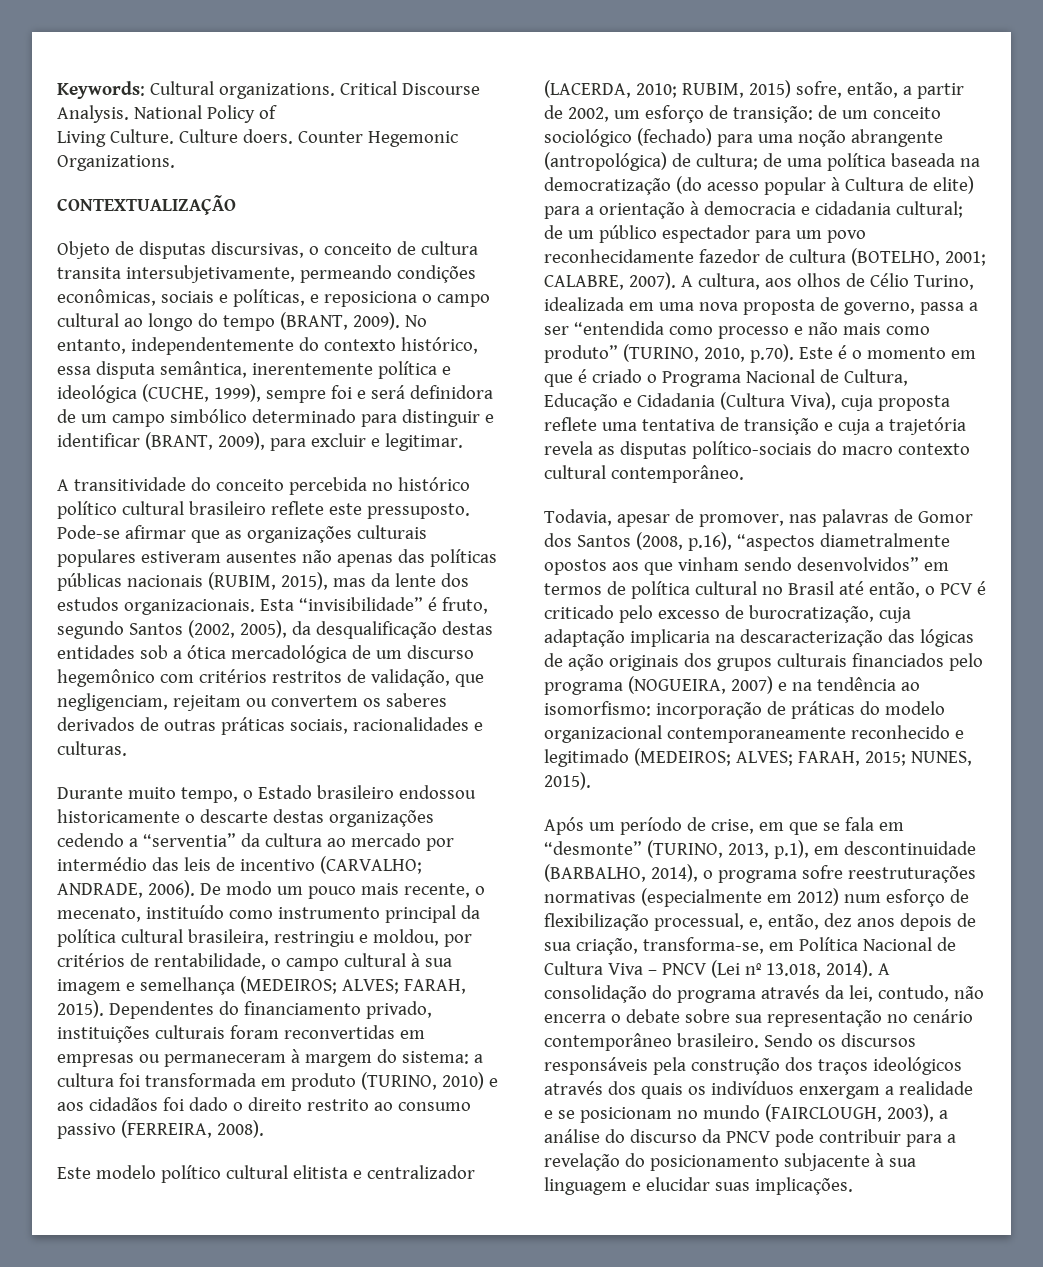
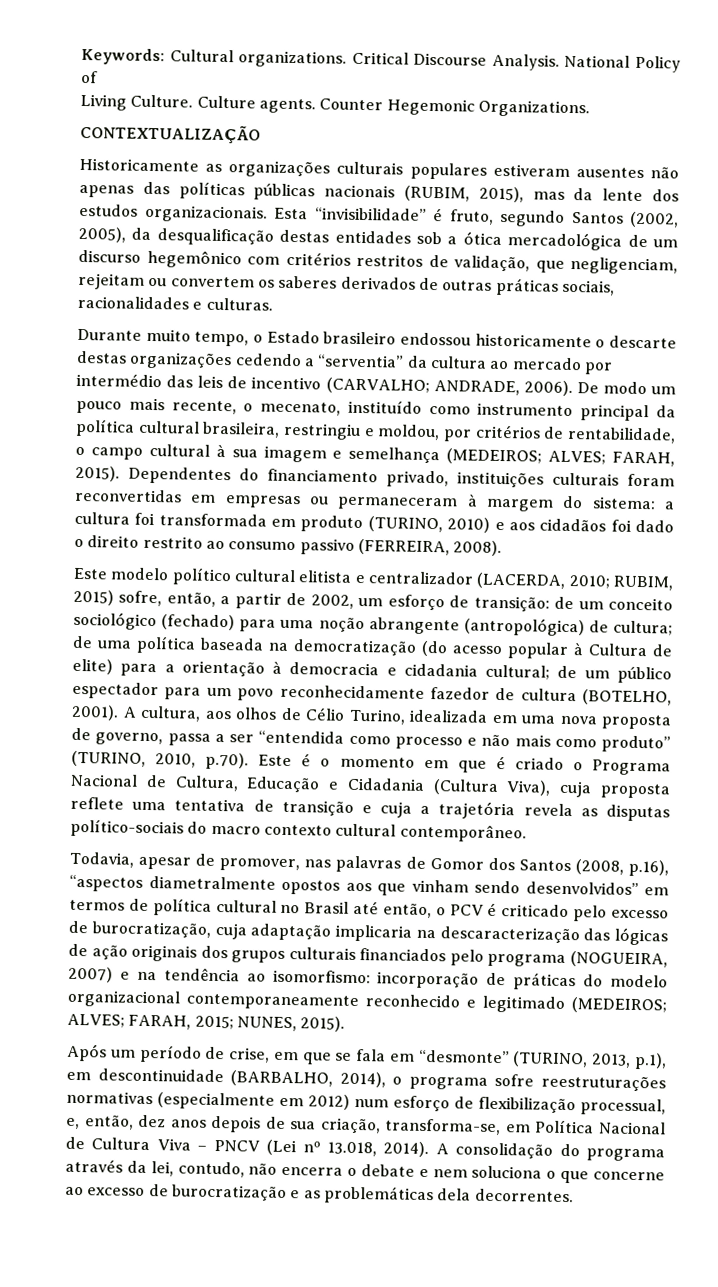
- Culture doers.
+ Culture agents.
- Objeto de disputas discursivas, o conceito de cultura transita intersubjetivamente, permeando condições econômicas, sociais e políticas, e reposiciona o campo cultural ao longo do tempo (BRANT, 2009). No entanto, independentemente do contexto histórico, essa disputa semântica, inerentemente política e ideológica (CUCHE, 1999), sempre foi e será definidora de um campo simbólico determinado para distinguir e identificar (BRANT, 2009), para excluir e legitimar.
- A transitividade do conceito percebida no histórico político cultural brasileiro reflete este pressuposto. Pode-se afirmar que as organizações culturais populares estiveram ausentes não apenas das políticas públicas nacionais (RUBIM, 2015), mas da lente dos estudos organizacionais.
+ Historicamente as organizações culturais populares estiveram ausentes não apenas das políticas públicas nacionais (RUBIM, 2015), mas da lente dos estudos organizacionais.
- de um público espectador para um povo reconhecidamente fazedor de cultura (BOTELHO, 2001; CALABRE, 2007).
+ de um público espectador para um povo reconhecidamente fazedor de cultura (BOTELHO, 2001).
- A consolidação do programa através da lei, contudo, não encerra o debate sobre sua representação no cenário contemporâneo brasileiro. Sendo os discursos responsáveis pela construção dos traços ideológicos através dos quais os indivíduos enxergam a realidade e se posicionam no mundo (FAIRCLOUGH, 2003), a análise do discurso da PNCV pode contribuir para a revelação do posicionamento subjacente à sua linguagem e elucidar suas implicações.
+ A consolidação do programa através da lei, contudo, não encerra o debate e nem soluciona o que concerne ao excesso de burocratização e as problemáticas dela decorrentes.

